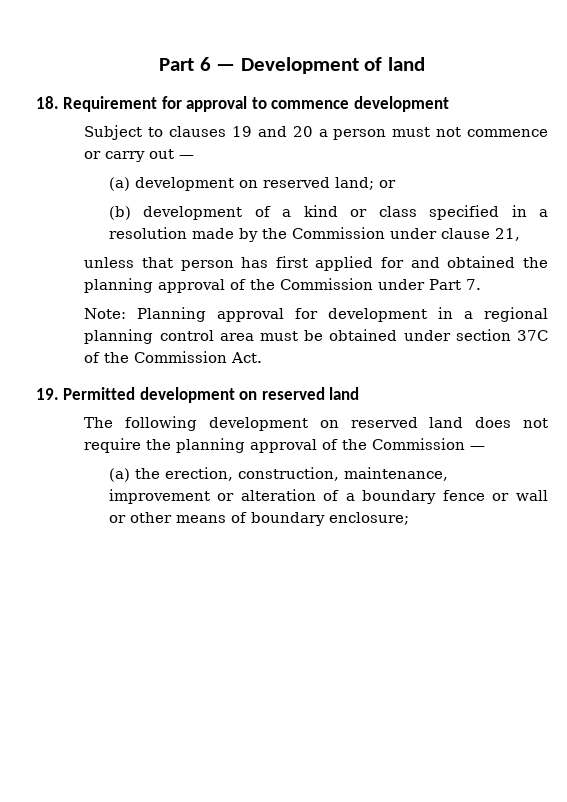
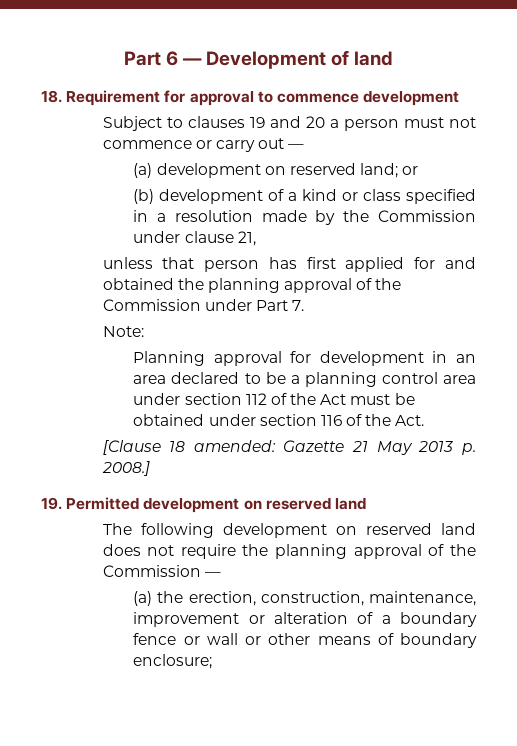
- Note: Planning approval for development in a regional planning control area must be obtained under section 37C of the Commission Act.
+ Note:
+ Planning approval for development in an area declared to be a planning control area under section 112 of the Act must be obtained under section 116 of the Act.
+ [Clause 18 amended: Gazette 21 May 2013 p. 2008.]

